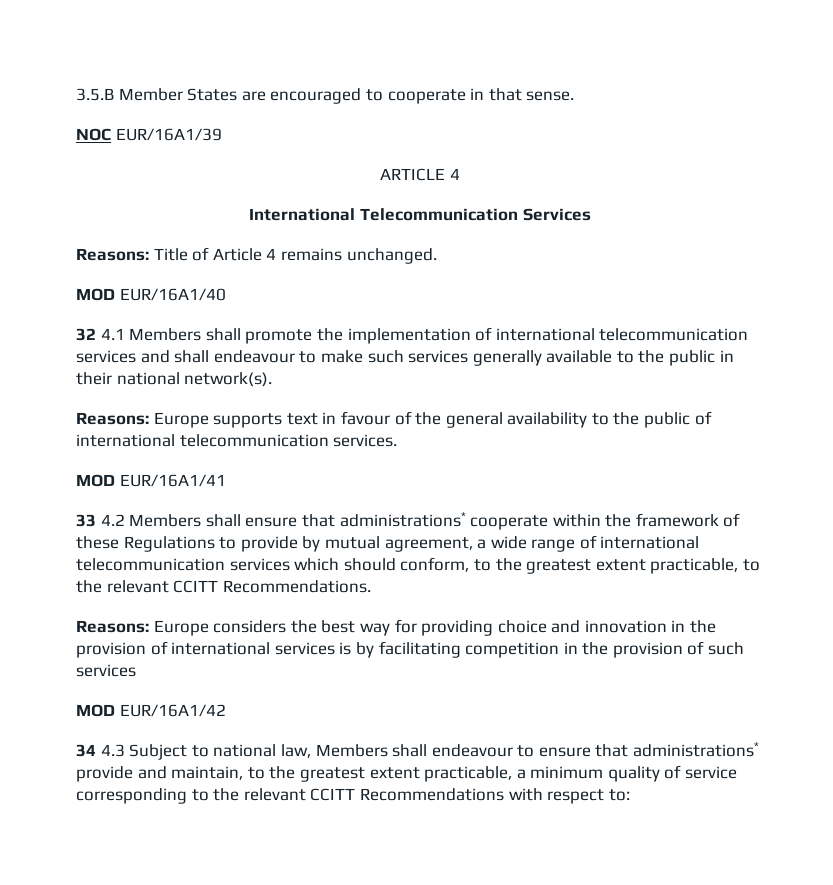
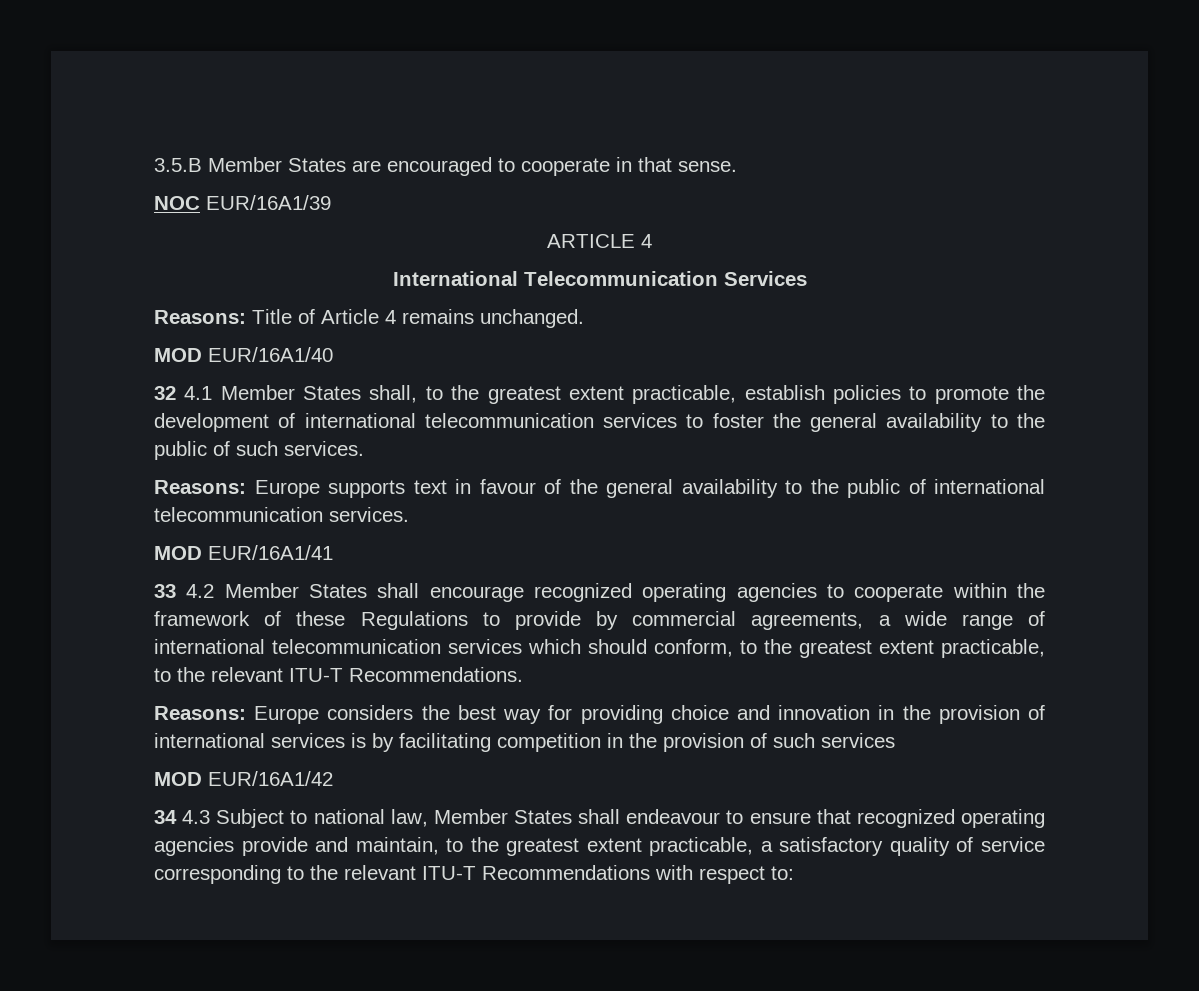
- 32 4.1 Members shall promote the implementation of international telecommunication services and shall endeavour to make such services generally available to the public in their national network(s).
+ 32 4.1 Member States shall, to the greatest extent practicable, establish policies to promote the development of international telecommunication services to foster the general availability to the public of such services.
- 33 4.2 Members shall ensure that administrations* cooperate within the framework of these Regulations to provide by mutual agreement, a wide range of international telecommunication services which should conform, to the greatest extent practicable, to the relevant CCITT Recommendations.
+ 33 4.2 Member States shall encourage recognized operating agencies to cooperate within the framework of these Regulations to provide by commercial agreements, a wide range of international telecommunication services which should conform, to the greatest extent practicable, to the relevant ITU-T Recommendations.
- 34 4.3 Subject to national law, Members shall endeavour to ensure that administrations* provide and maintain, to the greatest extent practicable, a minimum quality of service corresponding to the relevant CCITT Recommendations with respect to:
+ 34 4.3 Subject to national law, Member States shall endeavour to ensure that recognized operating agencies provide and maintain, to the greatest extent practicable, a satisfactory quality of service corresponding to the relevant ITU-T Recommendations with respect to:

